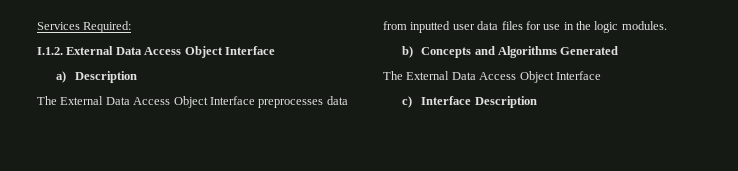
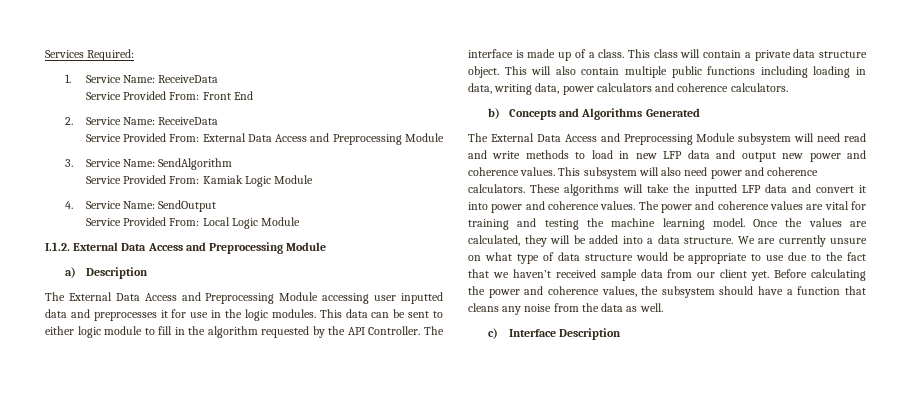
+ 1. Service Name: ReceiveData
+ Service Provided From: Front End
+ 2. Service Name: ReceiveData
+ Service Provided From: External Data Access and Preprocessing Module
+ 3. Service Name: SendAlgorithm
+ Service Provided From: Kamiak Logic Module
+ 4. Service Name: SendOutput
+ Service Provided From: Local Logic Module
- I.1.2. External Data Access Object Interface
+ I.1.2. External Data Access and Preprocessing Module
- The External Data Access Object Interface preprocesses data from inputted user data files for use in the logic modules.
+ The External Data Access and Preprocessing Module accessing user inputted data and preprocesses it for use in the logic modules. This data can be sent to either logic module to fill in the algorithm requested by the API Controller. The interface is made up of a class. This class will contain a private data structure object. This will also contain multiple public functions including loading in data, writing data, power calculators and coherence calculators.
  b) Concepts and Algorithms Generated
- The External Data Access Object Interface
+ The External Data Access and Preprocessing Module subsystem will need read and write methods to load in new LFP data and output new power and coherence values. This subsystem will also need power and coherence calculators. These algorithms will take the inputted LFP data and convert it into power and coherence values. The power and coherence values are vital for training and testing the machine learning model. Once the values are calculated, they will be added into a data structure. We are currently unsure on what type of data structure would be appropriate to use due to the fact that we haven’t received sample data from our client yet. Before calculating the power and coherence values, the subsystem should have a function that cleans any noise from the data as well.

